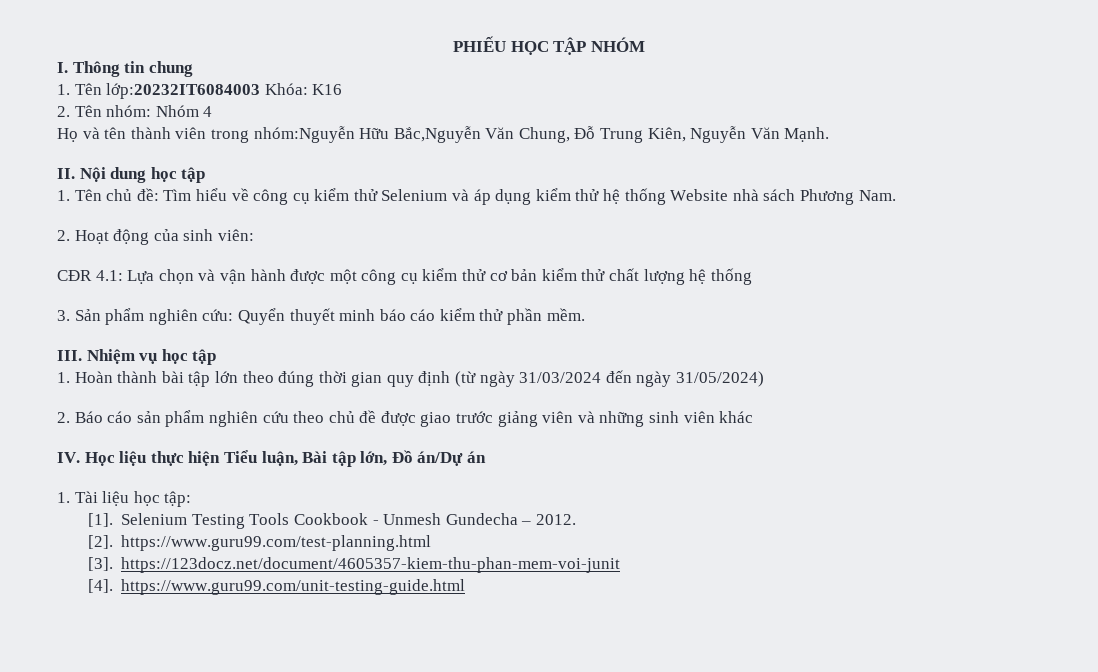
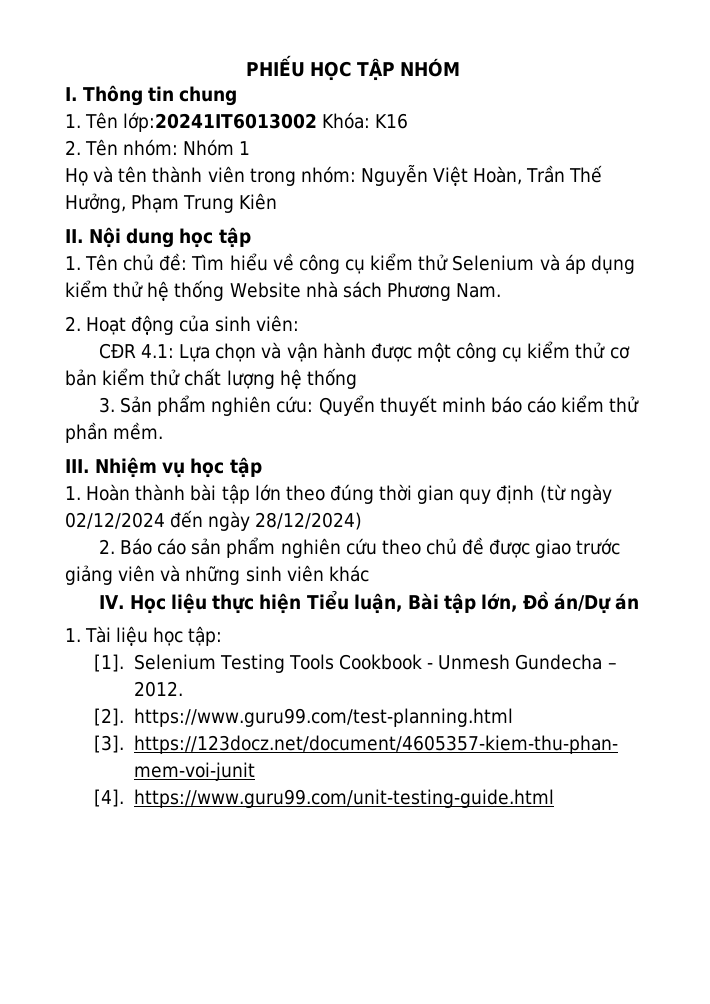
- 1. Tên lớp:20232IT6084003 Khóa: K16
+ 1. Tên lớp:20241IT6013002 Khóa: K16
- 2. Tên nhóm: Nhóm 4
+ 2. Tên nhóm: Nhóm 1
- Họ và tên thành viên trong nhóm:Nguyễn Hữu Bắc,Nguyễn Văn Chung, Đỗ Trung Kiên, Nguyễn Văn Mạnh.
+ Họ và tên thành viên trong nhóm: Nguyễn Việt Hoàn, Trần Thế Hưởng, Phạm Trung Kiên
- 1. Hoàn thành bài tập lớn theo đúng thời gian quy định (từ ngày 31/03/2024 đến ngày 31/05/2024)
+ 1. Hoàn thành bài tập lớn theo đúng thời gian quy định (từ ngày 02/12/2024 đến ngày 28/12/2024)

